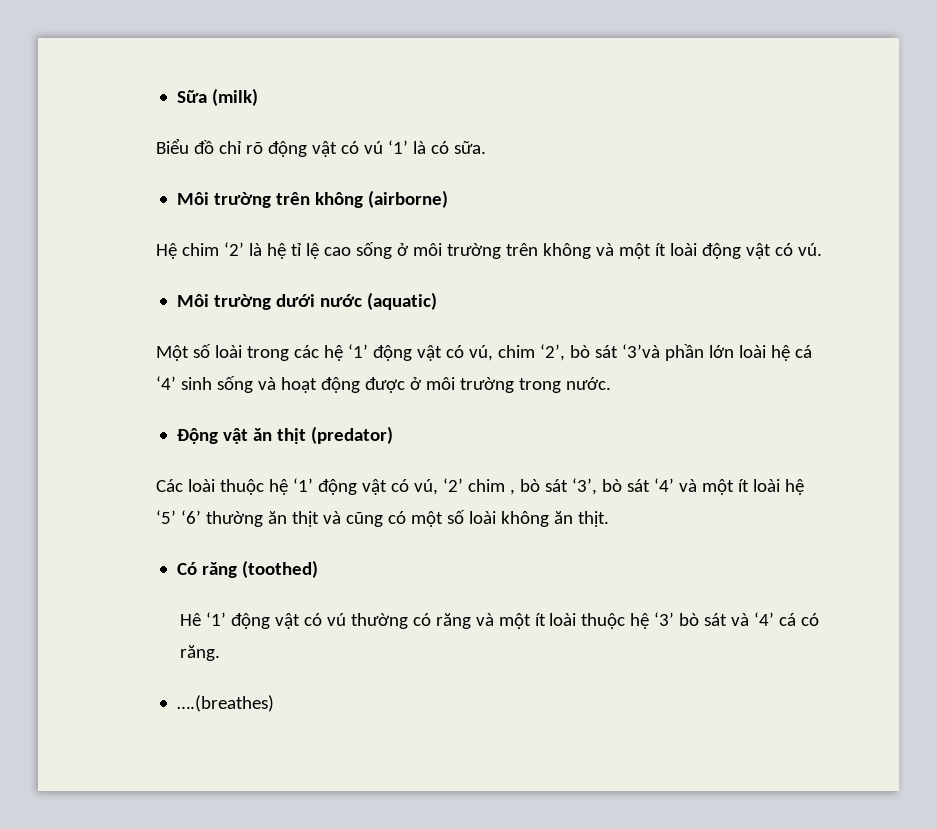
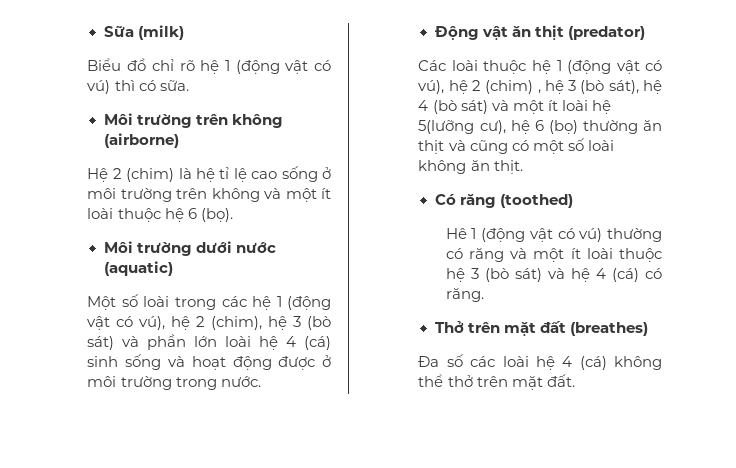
- Biểu đồ chỉ rõ động vật có vú ‘1’ là có sữa.
+ Biểu đồ chỉ rõ hệ 1 (động vật có vú) thì có sữa.
- Hệ chim ‘2’ là hệ tỉ lệ cao sống ở môi trường trên không và một ít loài động vật có vú.
+ Hệ 2 (chim) là hệ tỉ lệ cao sống ở môi trường trên không và một ít loài thuộc hệ 6 (bọ).
- Một số loài trong các hệ ‘1’ động vật có vú, chim ‘2’, bò sát ‘3’và phần lớn loài hệ cá ‘4’ sinh sống và hoạt động được ở môi trường trong nước.
+ Một số loài trong các hệ 1 (động vật có vú), hệ 2 (chim), hệ 3 (bò sát) và phần lớn loài hệ 4 (cá) sinh sống và hoạt động được ở môi trường trong nước.
- Các loài thuộc hệ ‘1’ động vật có vú, ‘2’ chim , bò sát ‘3’, bò sát ‘4’ và một ít loài hệ ‘5’ ‘6’ thường ăn thịt và cũng có một số loài không ăn thịt.
+ Các loài thuộc hệ 1 (động vật có vú), hệ 2 (chim) , hệ 3 (bò sát), hệ 4 (bò sát) và một ít loài hệ 5(lưỡng cư), hệ 6 (bọ) thường ăn thịt và cũng có một số loài không ăn thịt.
- Hê ‘1’ động vật có vú thường có răng và một ít loài thuộc hệ ‘3’ bò sát và ‘4’ cá có răng.
- ….(breathes)
+ Hê 1 (động vật có vú) thường có răng và một ít loài thuộc hệ 3 (bò sát) và hệ 4 (cá) có răng.
+ Thở trên mặt đất (breathes)
+ Đa số các loài hệ 4 (cá) không thể thở trên mặt đất.

